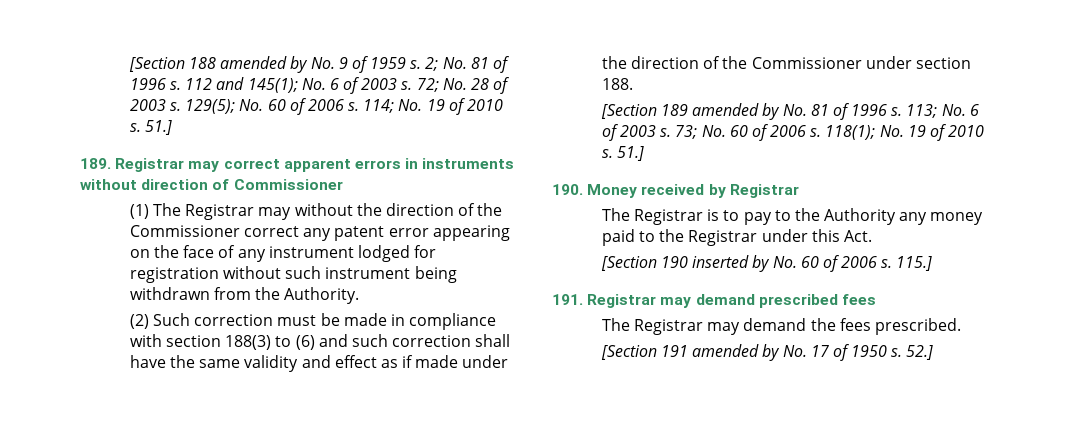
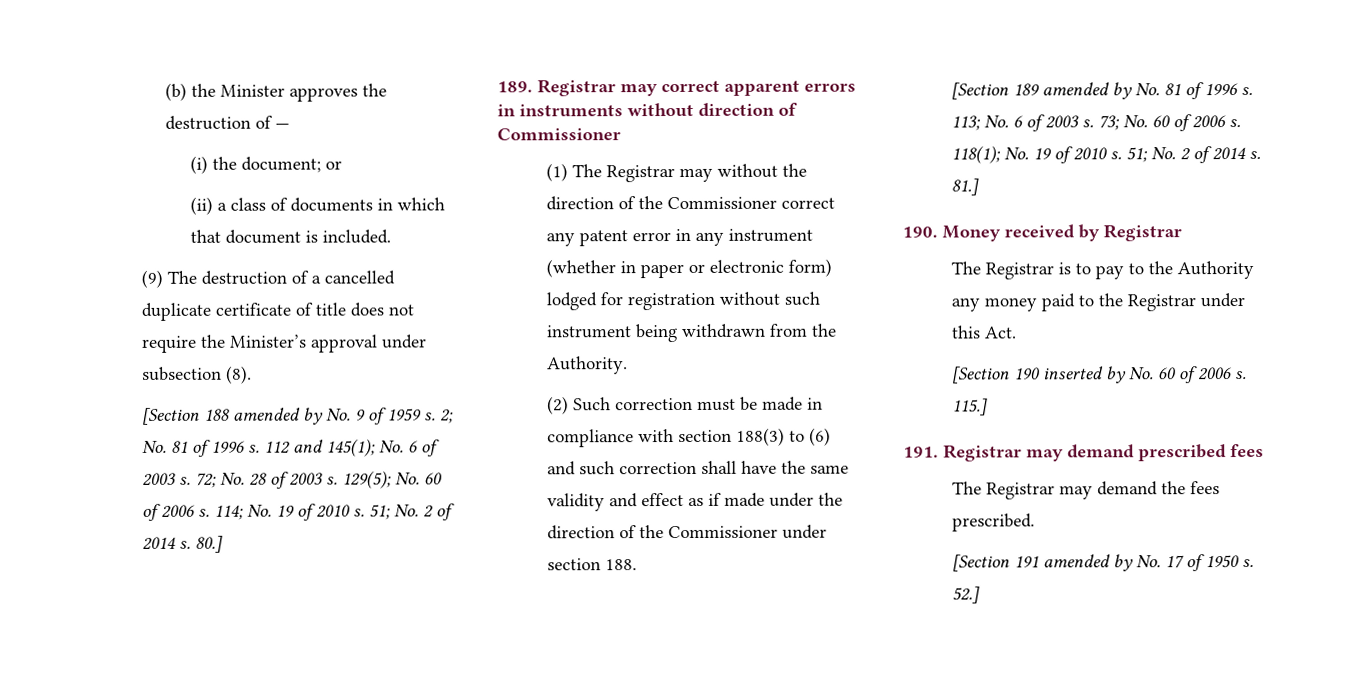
+ (b) the Minister approves the destruction of —
+ (i) the document; or
+ (ii) a class of documents in which that document is included.
+ (9) The destruction of a cancelled duplicate certificate of title does not require the Minister’s approval under subsection (8).
- 114; No. 19 of 2010 s. 51.]
+ 114; No. 19 of 2010 s. 51; No. 2 of 2014 s. 80.]
- (1) The Registrar may without the direction of the Commissioner correct any patent error appearing on the face of any instrument lodged for registration without such instrument being withdrawn from the Authority.
+ (1) The Registrar may without the direction of the Commissioner correct any patent error in any instrument (whether in paper or electronic form) lodged for registration without such instrument being withdrawn from the Authority.
- 118(1); No. 19 of 2010 s. 51.]
+ 118(1); No. 19 of 2010 s. 51; No. 2 of 2014 s. 81.]

